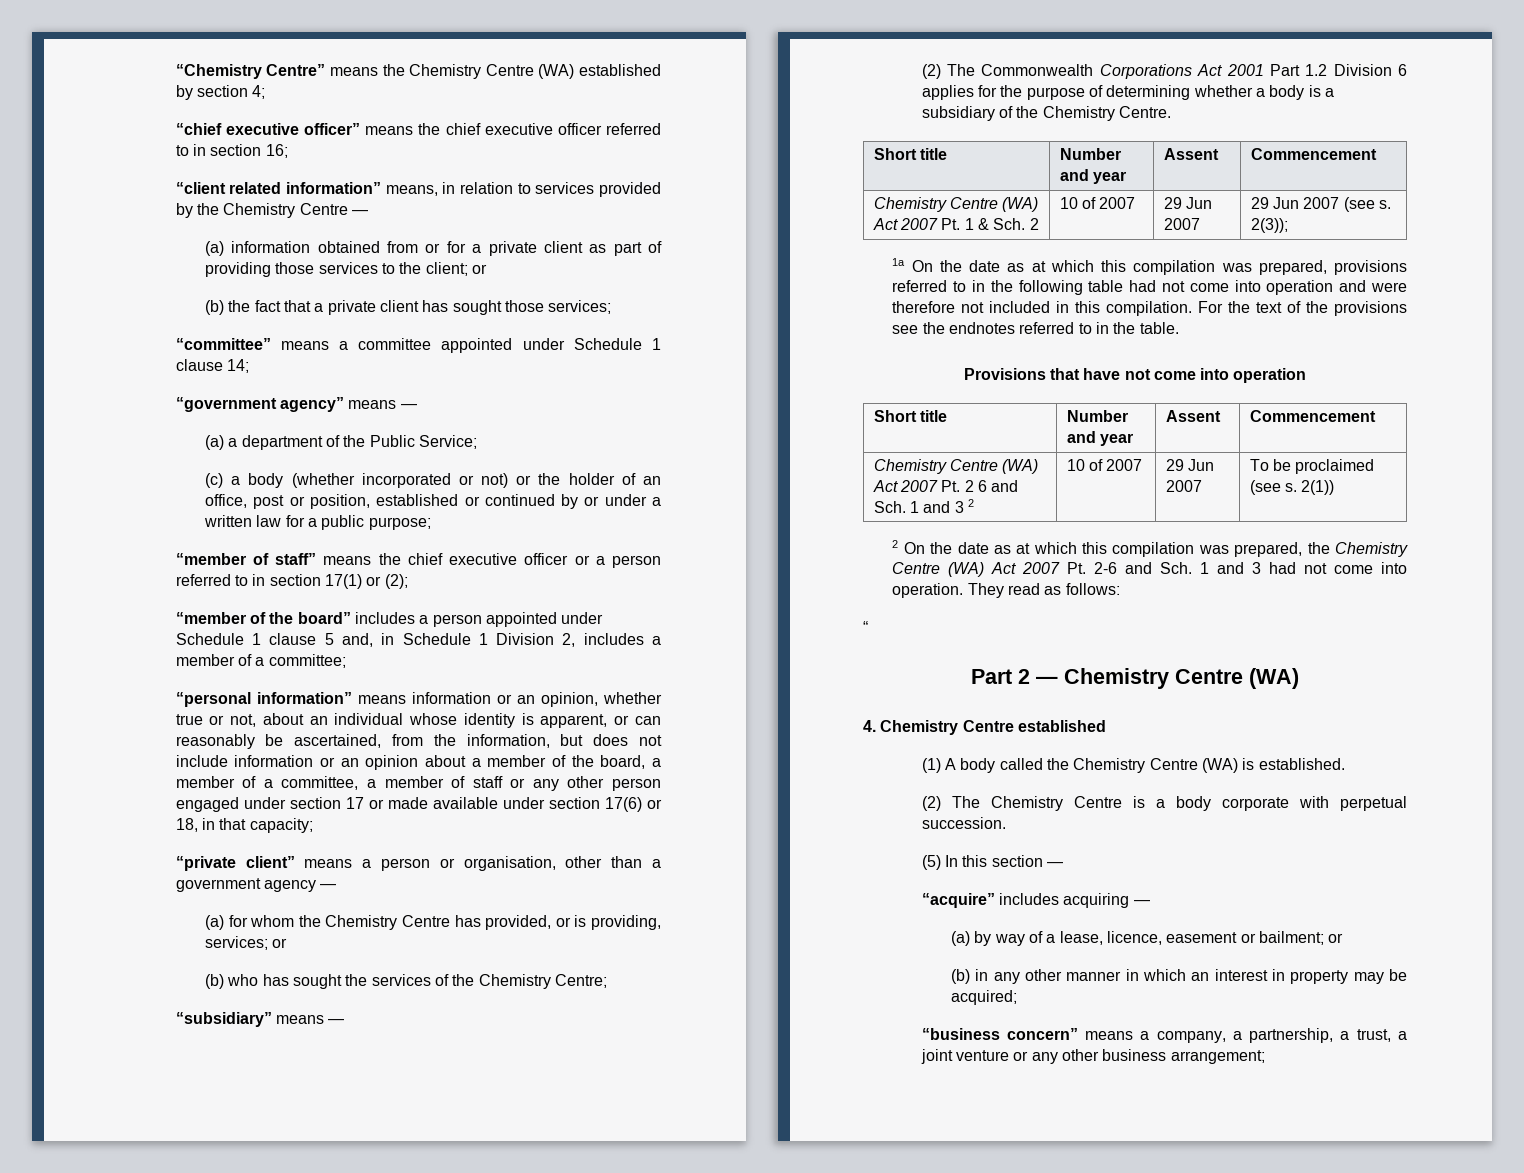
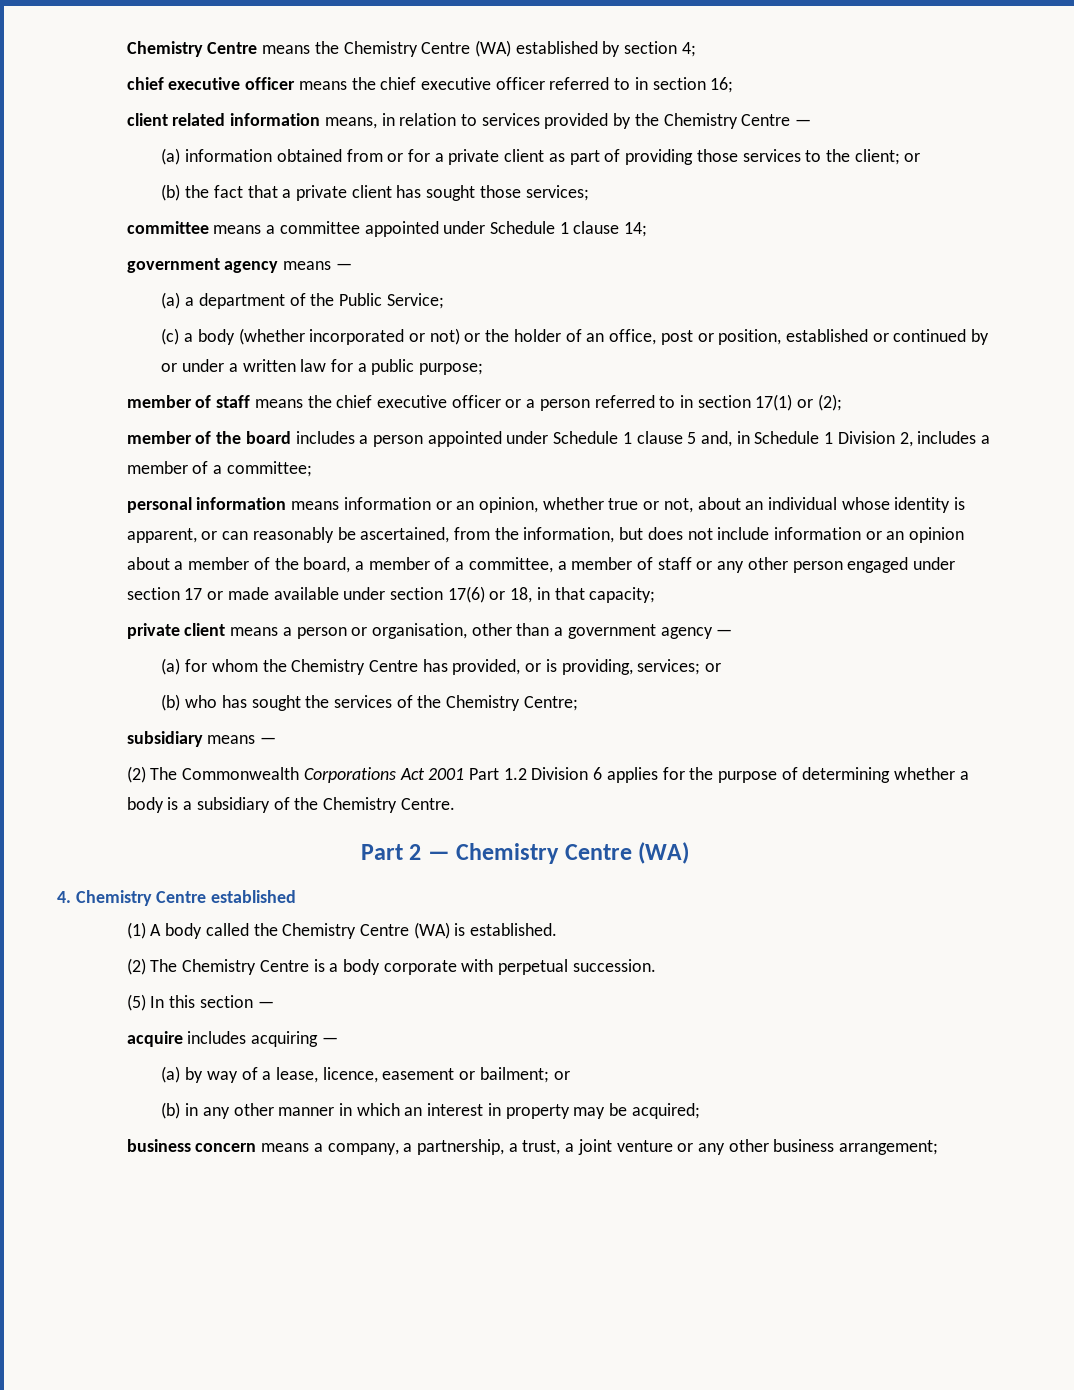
- “Chemistry Centre” means the Chemistry Centre (WA) established by section 4;
+ Chemistry Centre means the Chemistry Centre (WA) established by section 4;
- “chief executive officer” means the chief executive officer referred to in section 16;
+ chief executive officer means the chief executive officer referred to in section 16;
- “client related information” means, in relation to services provided by the Chemistry Centre —
+ client related information means, in relation to services provided by the Chemistry Centre —
- “committee” means a committee appointed under Schedule 1 clause 14;
+ committee means a committee appointed under Schedule 1 clause 14;
- “government agency” means —
+ government agency means —
- “member of staff” means the chief executive officer or a person referred to in section 17(1) or (2);
+ member of staff means the chief executive officer or a person referred to in section 17(1) or (2);
- “member of the board” includes a person appointed under Schedule 1 clause 5 and, in Schedule 1 Division 2, includes a member of a committee;
+ member of the board includes a person appointed under Schedule 1 clause 5 and, in Schedule 1 Division 2, includes a member of a committee;
- “personal information” means information or an opinion, whether true or not, about an individual whose identity is apparent, or can reasonably be ascertained, from the information, but does not include information or an opinion about a member of the board, a member of a committee, a member of staff or any other person engaged under section 17 or made available under section 17(6) or 18, in that capacity;
+ personal information means information or an opinion, whether true or not, about an individual whose identity is apparent, or can reasonably be ascertained, from the information, but does not include information or an opinion about a member of the board, a member of a committee, a member of staff or any other person engaged under section 17 or made available under section 17(6) or 18, in that capacity;
- “private client” means a person or organisation, other than a government agency —
+ private client means a person or organisation, other than a government agency —
- “subsidiary” means —
+ subsidiary means —
  (2) The Commonwealth Corporations Act 2001 Part 1.2 Division 6 applies for the purpose of determining whether a body is a subsidiary of the Chemistry Centre.
- Short title | Number and year | Assent | Commencement
- Chemistry Centre (WA) Act 2007 Pt. 1 & Sch. 2 | 10 of 2007 | 29 Jun 2007 | 29 Jun 2007 (see s. 2(3));
- 1a On the date as at which this compilation was prepared, provisions referred to in the following table had not come into operation and were therefore not included in this compilation. For the text of the provisions see the endnotes referred to in the table.
- Provisions that have not come into operation
- Short title | Number and year | Assent | Commencement
- Chemistry Centre (WA) Act 2007 Pt. 2 6 and Sch. 1 and 3 2 | 10 of 2007 | 29 Jun 2007 | To be proclaimed (see s. 2(1))
- 2 On the date as at which this compilation was prepared, the Chemistry Centre (WA) Act 2007 Pt. 2-6 and Sch. 1 and 3 had not come into operation. They read as follows:
- “
- “acquire” includes acquiring —
+ acquire includes acquiring —
- “business concern” means a company, a partnership, a trust, a joint venture or any other business arrangement;
+ business concern means a company, a partnership, a trust, a joint venture or any other business arrangement;

